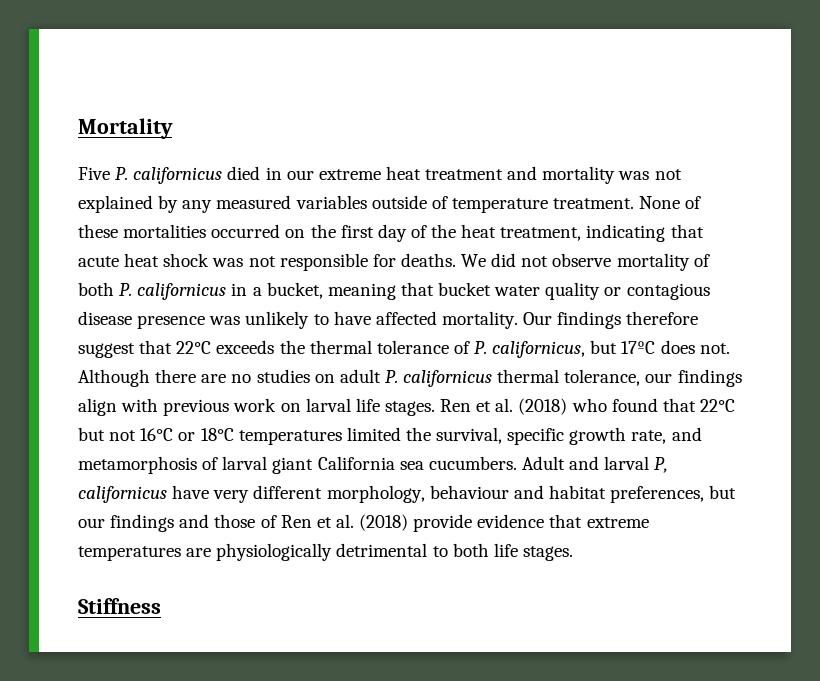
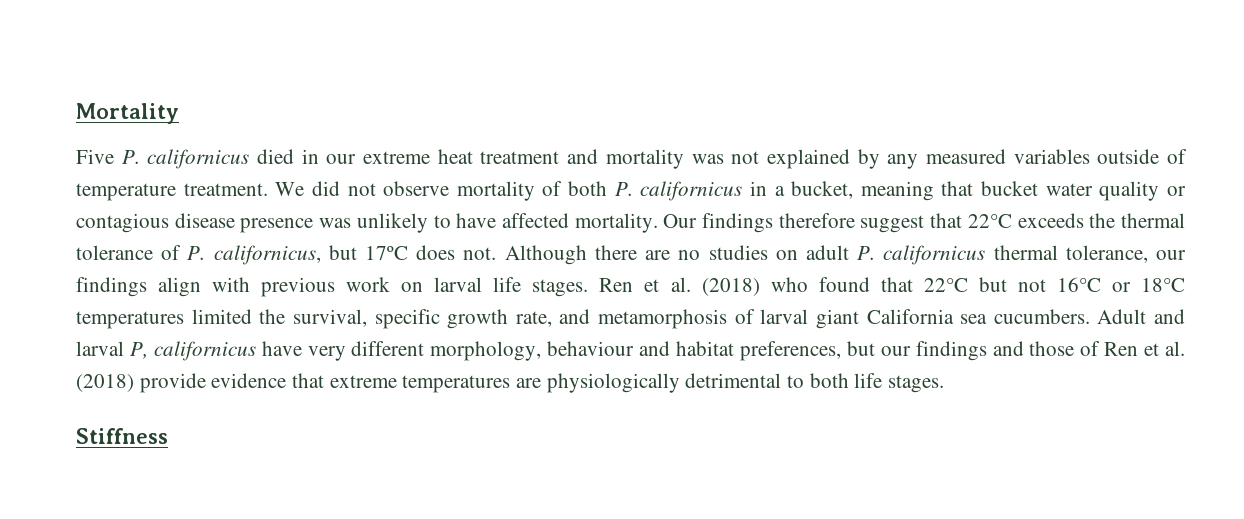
- None of these mortalities occurred on the first day of the heat treatment, indicating that acute heat shock was not responsible for deaths.

